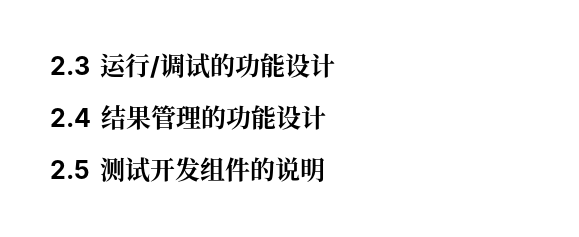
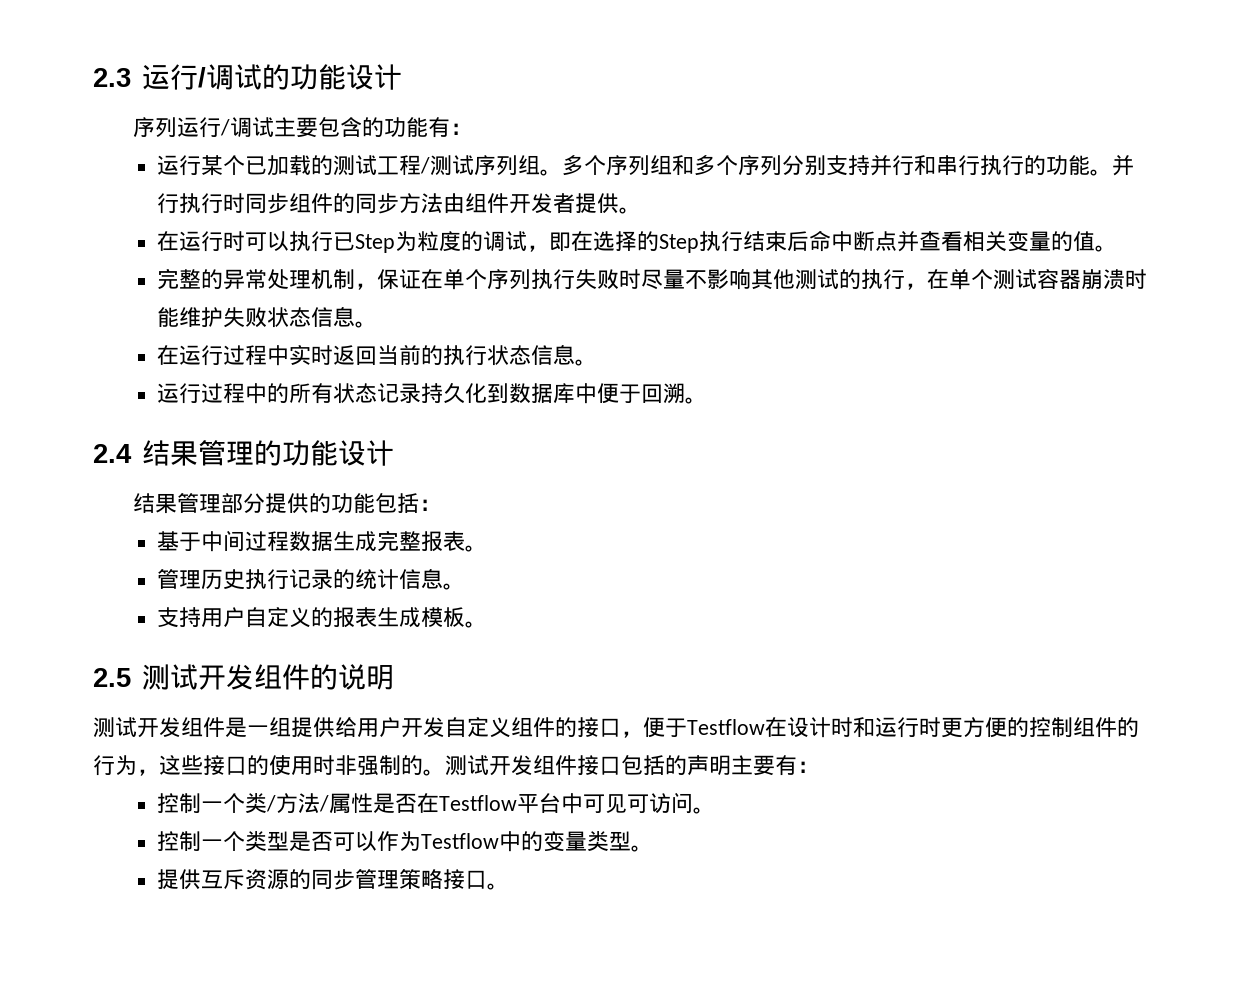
+ 序列运行/调试主要包含的功能有：
+ 运行某个已加载的测试工程/测试序列组。多个序列组和多个序列分别支持并行和串行执行的功能。并行执行时同步组件的同步方法由组件开发者提供。
+ 在运行时可以执行已Step为粒度的调试，即在选择的Step执行结束后命中断点并查看相关变量的值。
+ 完整的异常处理机制，保证在单个序列执行失败时尽量不影响其他测试的执行，在单个测试容器崩溃时能维护失败状态信息。
+ 在运行过程中实时返回当前的执行状态信息。
+ 运行过程中的所有状态记录持久化到数据库中便于回溯。
+ 结果管理部分提供的功能包括：
+ 基于中间过程数据生成完整报表。
+ 管理历史执行记录的统计信息。
+ 支持用户自定义的报表生成模板。
+ 测试开发组件是一组提供给用户开发自定义组件的接口，便于Testflow在设计时和运行时更方便的控制组件的行为，这些接口的使用时非强制的。测试开发组件接口包括的声明主要有：
+ 控制一个类/方法/属性是否在Testflow平台中可见可访问。
+ 控制一个类型是否可以作为Testflow中的变量类型。
+ 提供互斥资源的同步管理策略接口。

